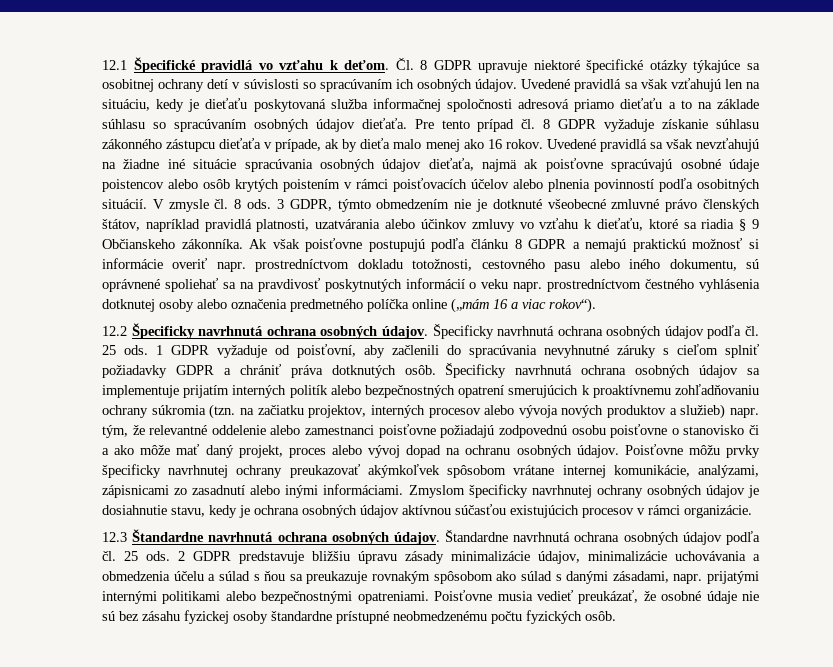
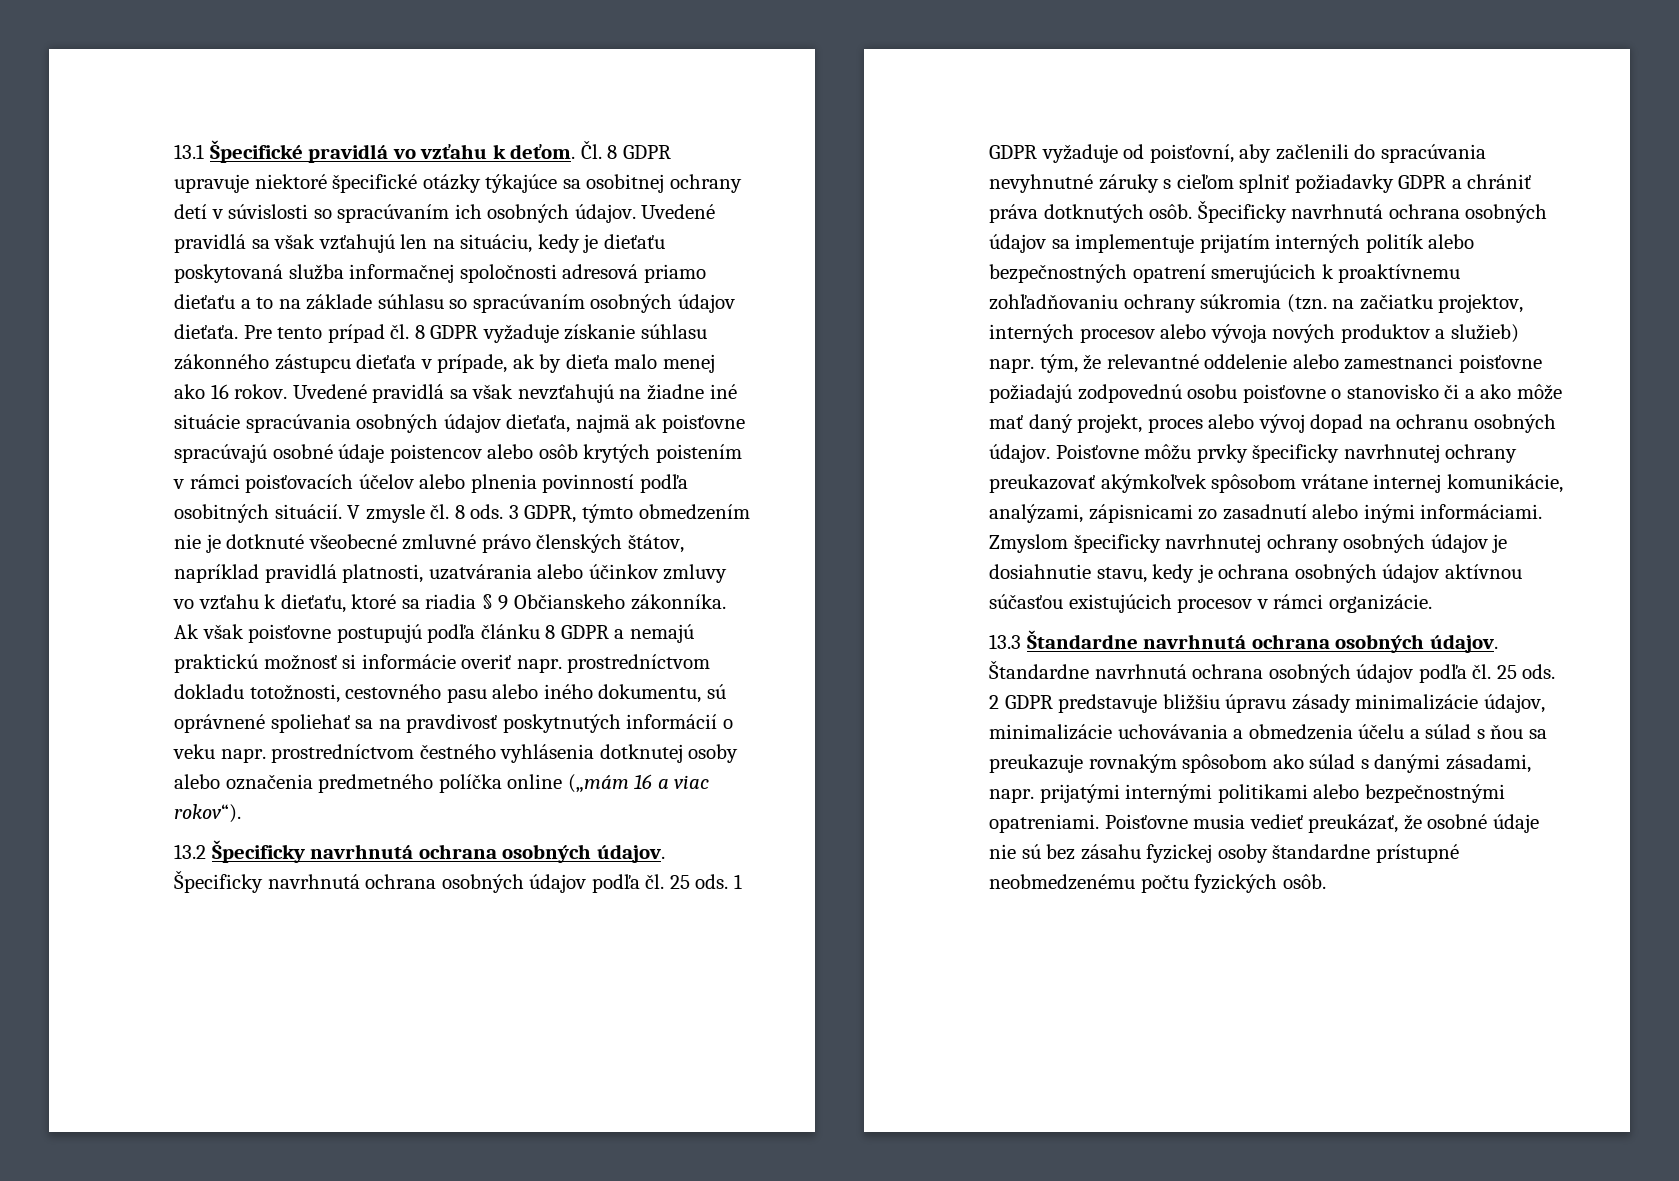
- 12.1 Špecifické pravidlá vo vzťahu k deťom.
+ 13.1 Špecifické pravidlá vo vzťahu k deťom.
- 12.2 Špecificky navrhnutá ochrana osobných údajov.
+ 13.2 Špecificky navrhnutá ochrana osobných údajov.
- 12.3 Štandardne navrhnutá ochrana osobných údajov.
+ 13.3 Štandardne navrhnutá ochrana osobných údajov.

